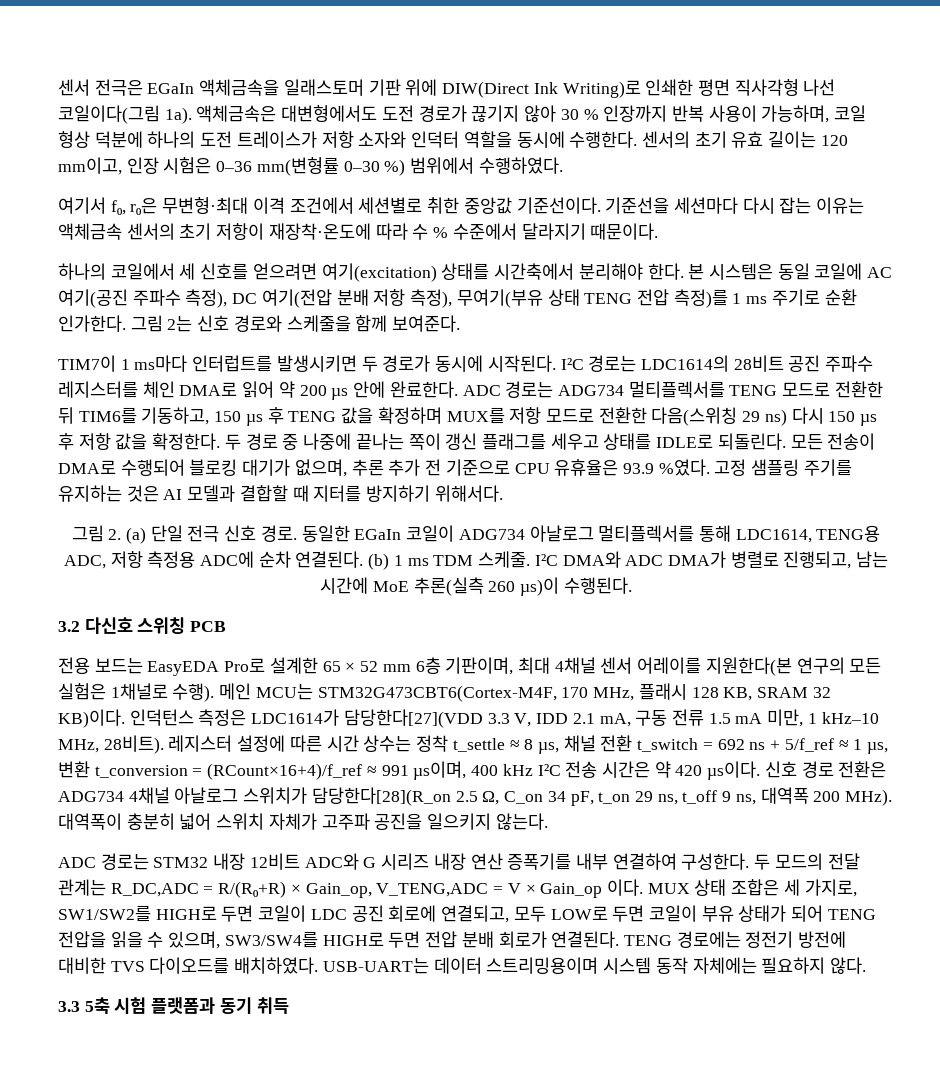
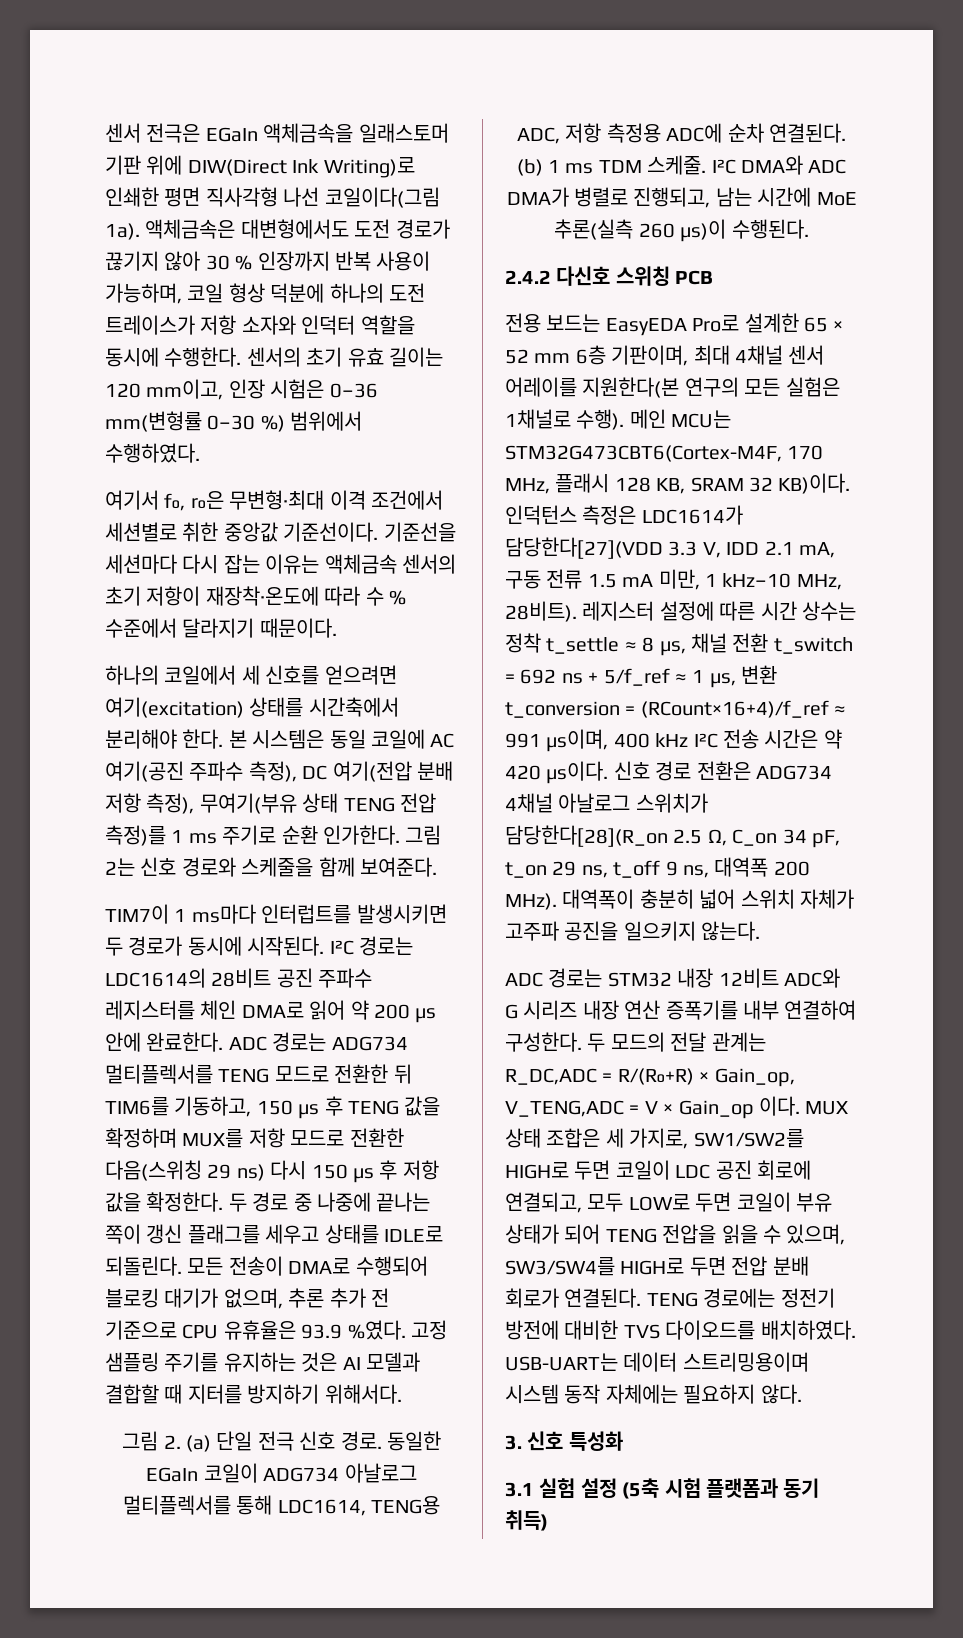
- 3.2 다신호 스위칭 PCB
+ 2.4.2 다신호 스위칭 PCB
- 3.3 5축 시험 플랫폼과 동기 취득
+ 3. 신호 특성화
+ 3.1 실험 설정 (5축 시험 플랫폼과 동기 취득)

